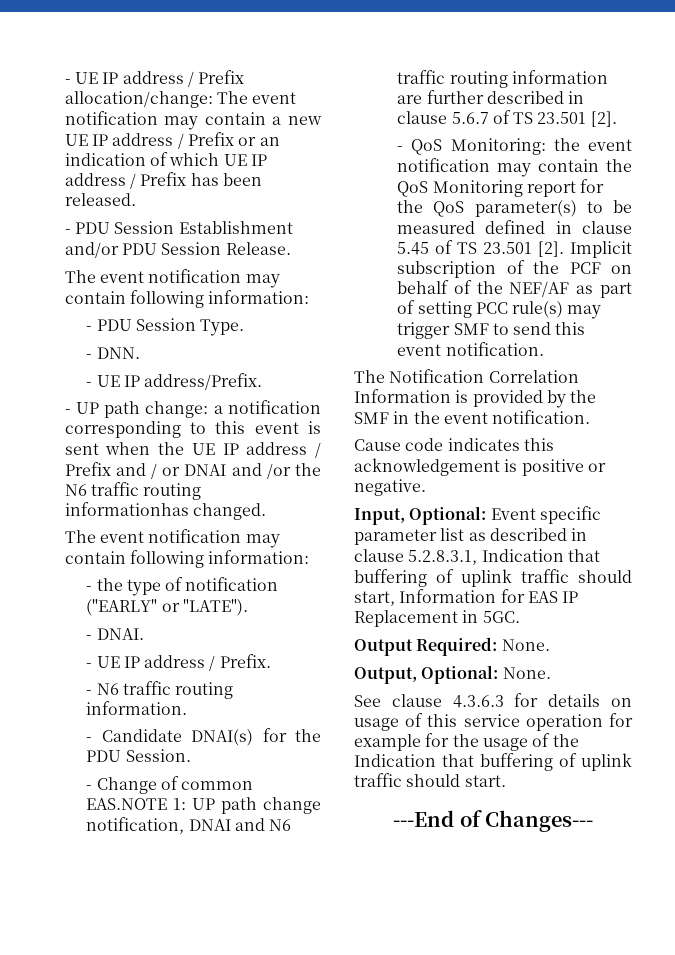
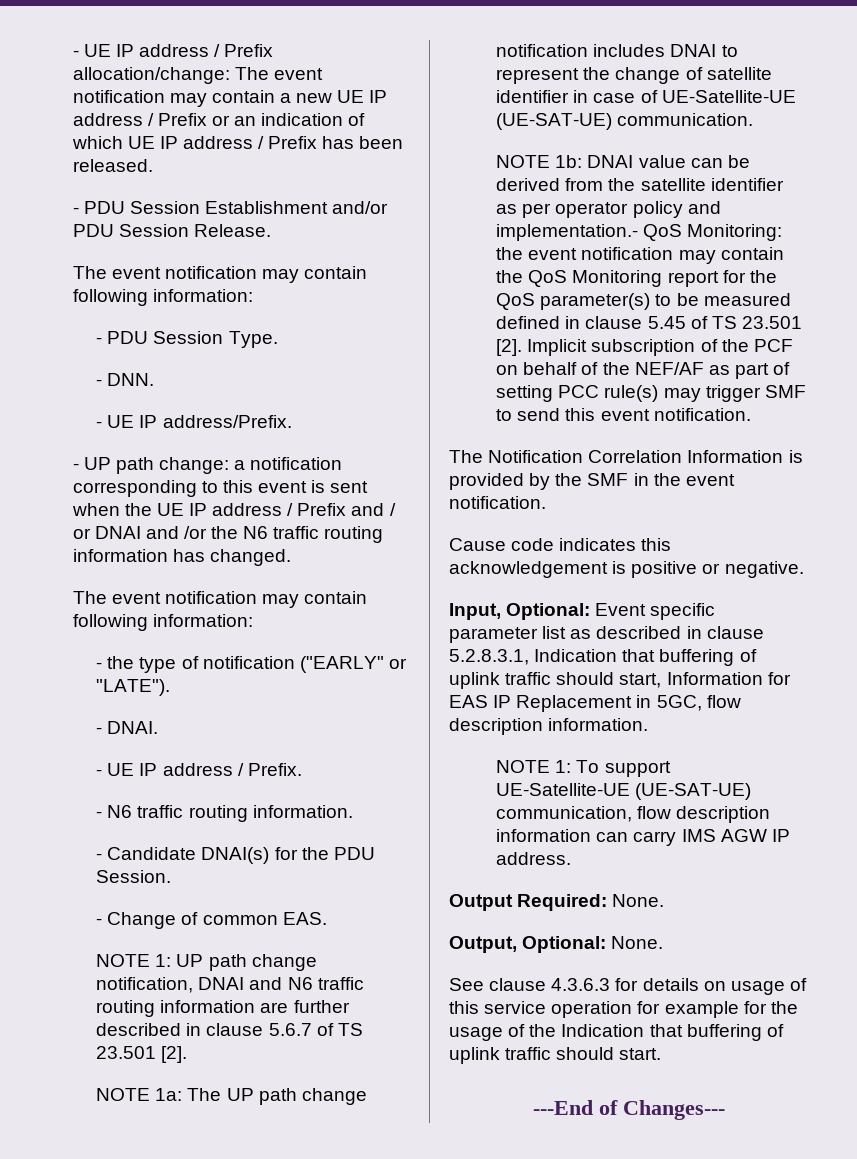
- - UP path change: a notification corresponding to this event is sent when the UE IP address / Prefix and / or DNAI and /or the N6 traffic routing informationhas changed.
+ - UP path change: a notification corresponding to this event is sent when the UE IP address / Prefix and / or DNAI and /or the N6 traffic routing information has changed.
- - Change of common EAS.NOTE 1: UP path change notification, DNAI and N6 traffic routing information are further described in clause 5.6.7 of TS 23.501 [2].
+ - Change of common EAS.
+ NOTE 1: UP path change notification, DNAI and N6 traffic routing information are further described in clause 5.6.7 of TS 23.501 [2].
- - QoS Monitoring: the event notification may contain the QoS Monitoring report for the QoS parameter(s) to be measured defined in clause 5.45 of TS 23.501 [2].
+ NOTE 1a: The UP path change notification includes DNAI to represent the change of satellite identifier in case of UE-Satellite-UE (UE-SAT-UE) communication.
+ NOTE 1b: DNAI value can be derived from the satellite identifier as per operator policy and implementation.- QoS Monitoring: the event notification may contain the QoS Monitoring report for the QoS parameter(s) to be measured defined in clause 5.45 of TS 23.501 [2].
- Input, Optional: Event specific parameter list as described in clause 5.2.8.3.1, Indication that buffering of uplink traffic should start, Information for EAS IP Replacement in 5GC.
+ Input, Optional: Event specific parameter list as described in clause 5.2.8.3.1, Indication that buffering of uplink traffic should start, Information for EAS IP Replacement in 5GC, flow description information.
+ NOTE 1: To support UE-Satellite-UE (UE-SAT-UE) communication, flow description information can carry IMS AGW IP address.

